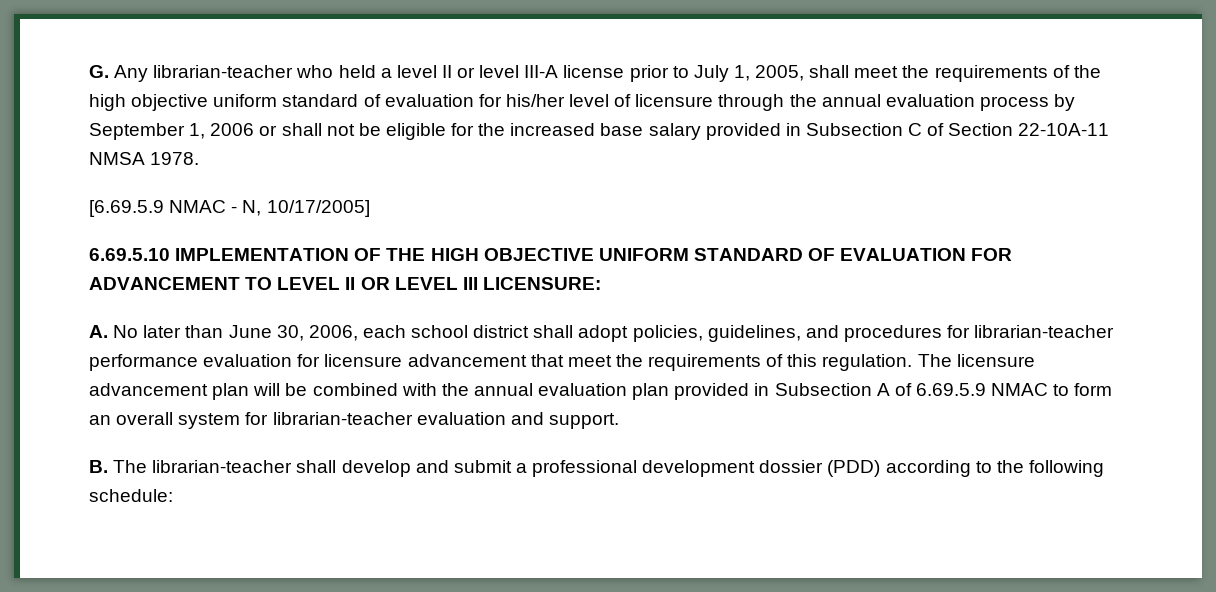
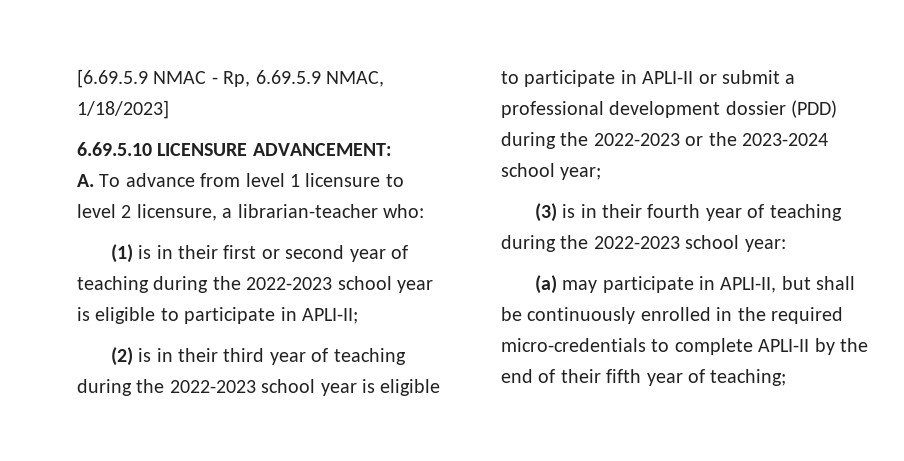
- G. Any librarian-teacher who held a level II or level III-A license prior to July 1, 2005, shall meet the requirements of the high objective uniform standard of evaluation for his/her level of licensure through the annual evaluation process by September 1, 2006 or shall not be eligible for the increased base salary provided in Subsection C of Section 22-10A-11 NMSA 1978.
- [6.69.5.9 NMAC - N, 10/17/2005]
- 6.69.5.10 IMPLEMENTATION OF THE HIGH OBJECTIVE UNIFORM STANDARD OF EVALUATION FOR ADVANCEMENT TO LEVEL II OR LEVEL III LICENSURE:
- A. No later than June 30, 2006, each school district shall adopt policies, guidelines, and procedures for librarian-teacher performance evaluation for licensure advancement that meet the requirements of this regulation. The licensure advancement plan will be combined with the annual evaluation plan provided in Subsection A of 6.69.5.9 NMAC to form an overall system for librarian-teacher evaluation and support.
- B. The librarian-teacher shall develop and submit a professional development dossier (PDD) according to the following schedule:
+ [6.69.5.9 NMAC - Rp, 6.69.5.9 NMAC, 1/18/2023]
+ 6.69.5.10 LICENSURE ADVANCEMENT:
+ A. To advance from level 1 licensure to level 2 licensure, a librarian-teacher who:
+ (1) is in their first or second year of teaching during the 2022-2023 school year is eligible to participate in APLI-II;
+ (2) is in their third year of teaching during the 2022-2023 school year is eligible to participate in APLI-II or submit a professional development dossier (PDD) during the 2022-2023 or the 2023-2024 school year;
+ (3) is in their fourth year of teaching during the 2022-2023 school year:
+ (a) may participate in APLI-II, but shall be continuously enrolled in the required micro-credentials to complete APLI-II by the end of their fifth year of teaching;

